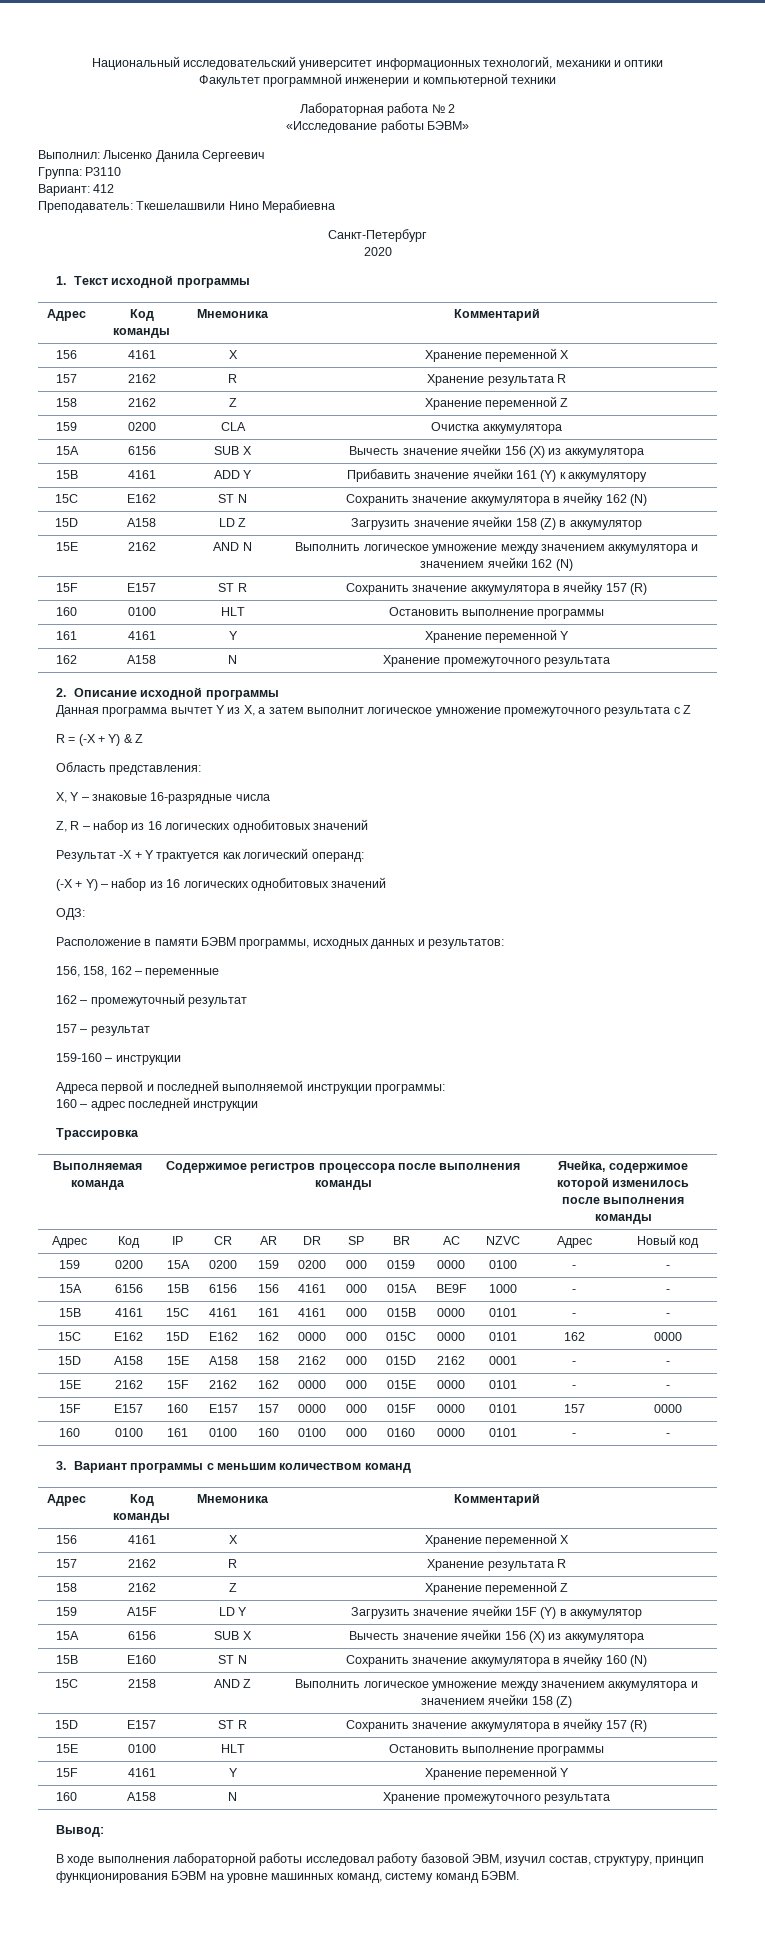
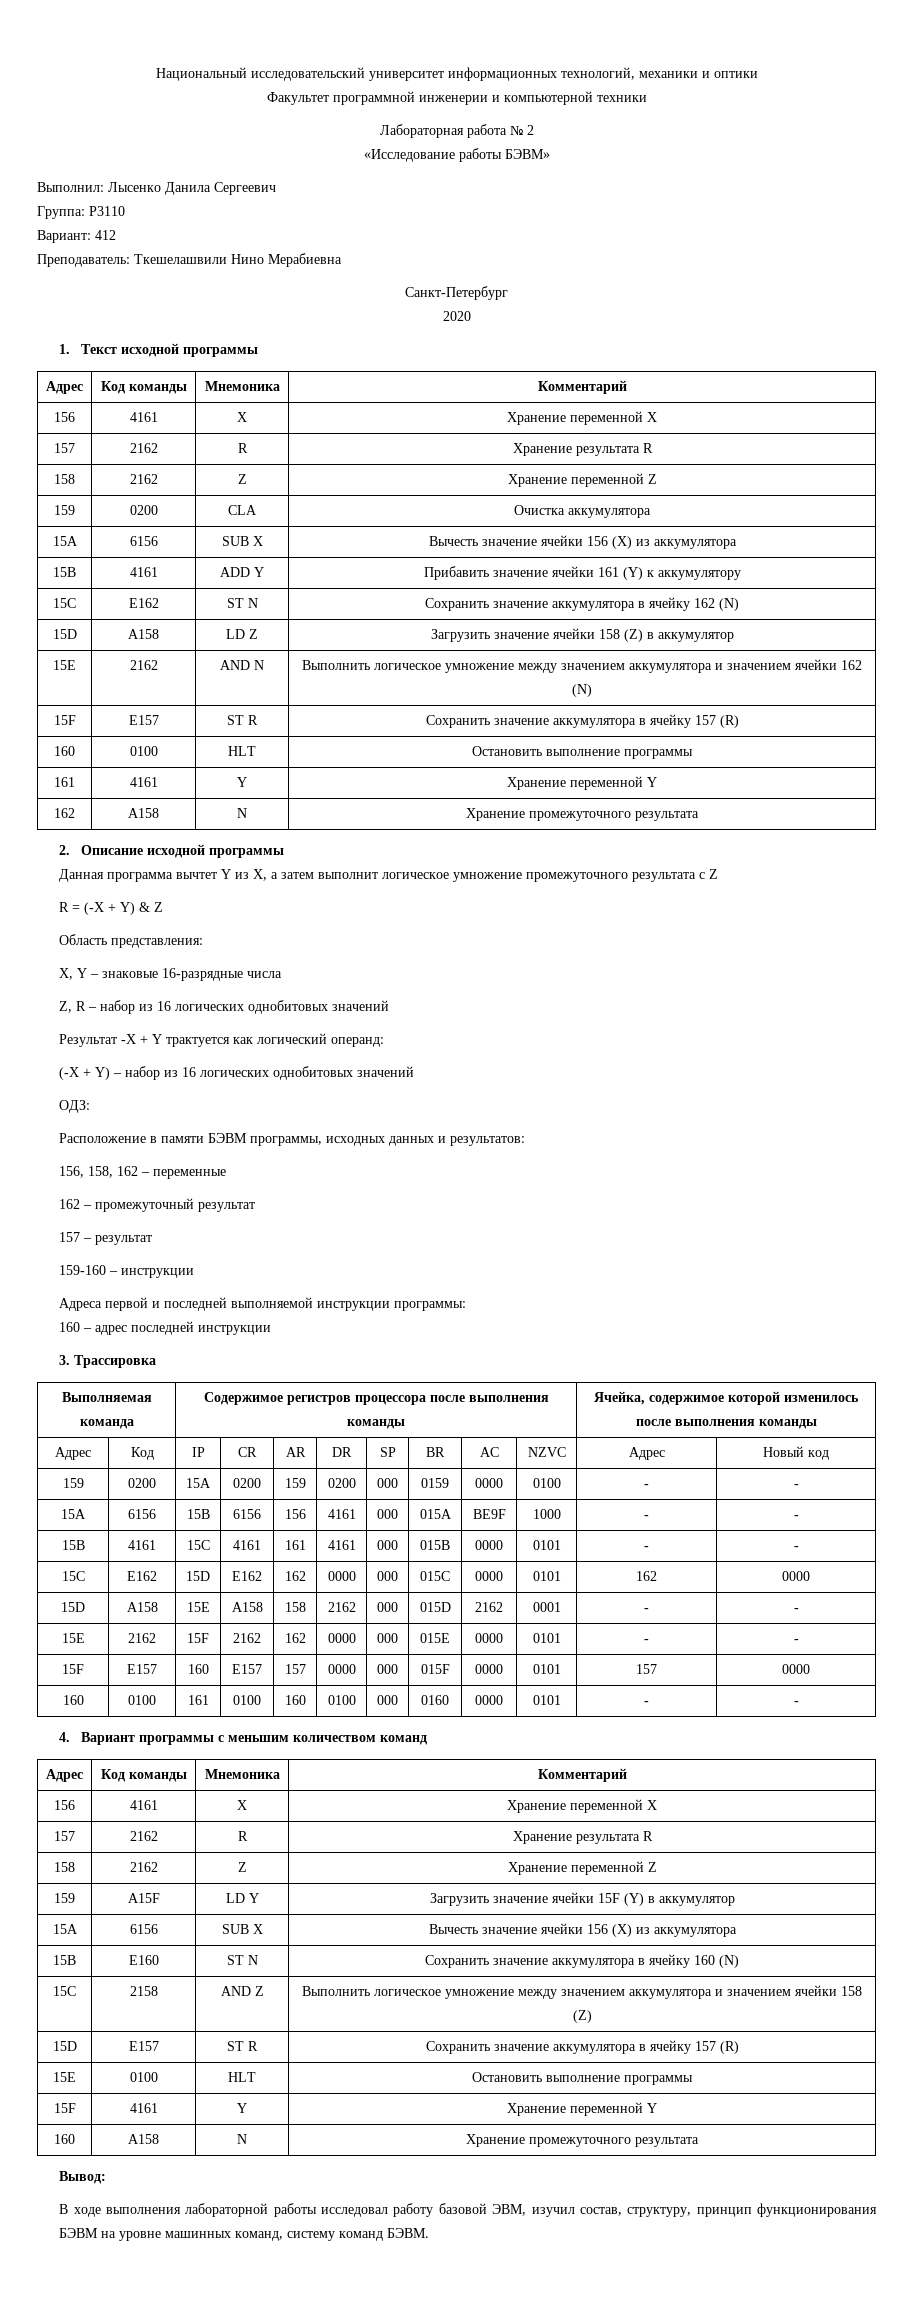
- Трассировка
+ 3. Трассировка
- 3. Вариант программы с меньшим количеством команд
+ 4. Вариант программы с меньшим количеством команд

